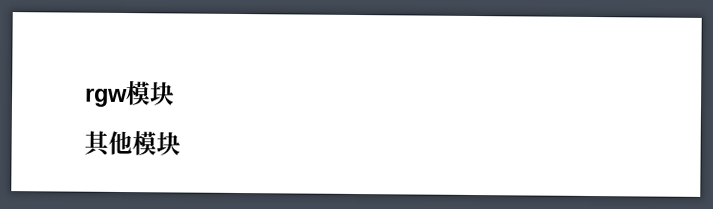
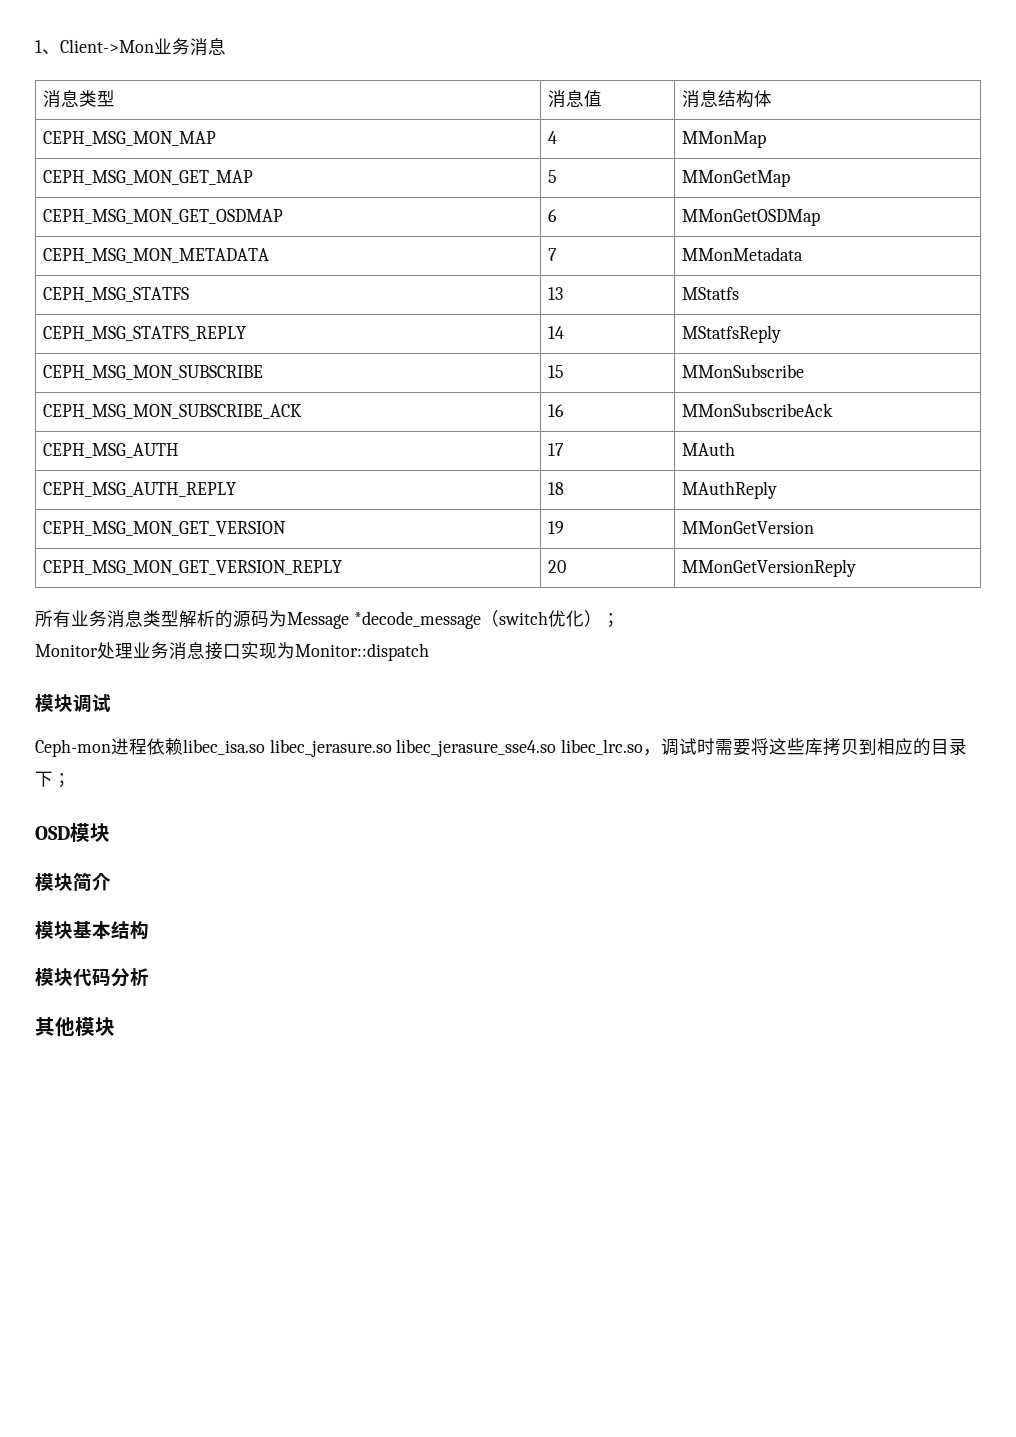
- rgw模块
+ 1、Client->Mon业务消息
+ 消息类型 | 消息值 | 消息结构体
+ CEPH_MSG_MON_MAP | 4 | MMonMap
+ CEPH_MSG_MON_GET_MAP | 5 | MMonGetMap
+ CEPH_MSG_MON_GET_OSDMAP | 6 | MMonGetOSDMap
+ CEPH_MSG_MON_METADATA | 7 | MMonMetadata
+ CEPH_MSG_STATFS | 13 | MStatfs
+ CEPH_MSG_STATFS_REPLY | 14 | MStatfsReply
+ CEPH_MSG_MON_SUBSCRIBE | 15 | MMonSubscribe
+ CEPH_MSG_MON_SUBSCRIBE_ACK | 16 | MMonSubscribeAck
+ CEPH_MSG_AUTH | 17 | MAuth
+ CEPH_MSG_AUTH_REPLY | 18 | MAuthReply
+ CEPH_MSG_MON_GET_VERSION | 19 | MMonGetVersion
+ CEPH_MSG_MON_GET_VERSION_REPLY | 20 | MMonGetVersionReply
+ 所有业务消息类型解析的源码为Message *decode_message（switch优化）；
+ Monitor处理业务消息接口实现为Monitor::dispatch
+ 模块调试
+ Ceph-mon进程依赖libec_isa.so libec_jerasure.so libec_jerasure_sse4.so libec_lrc.so，调试时需要将这些库拷贝到相应的目录下；
+ OSD模块
+ 模块简介
+ 模块基本结构
+ 模块代码分析

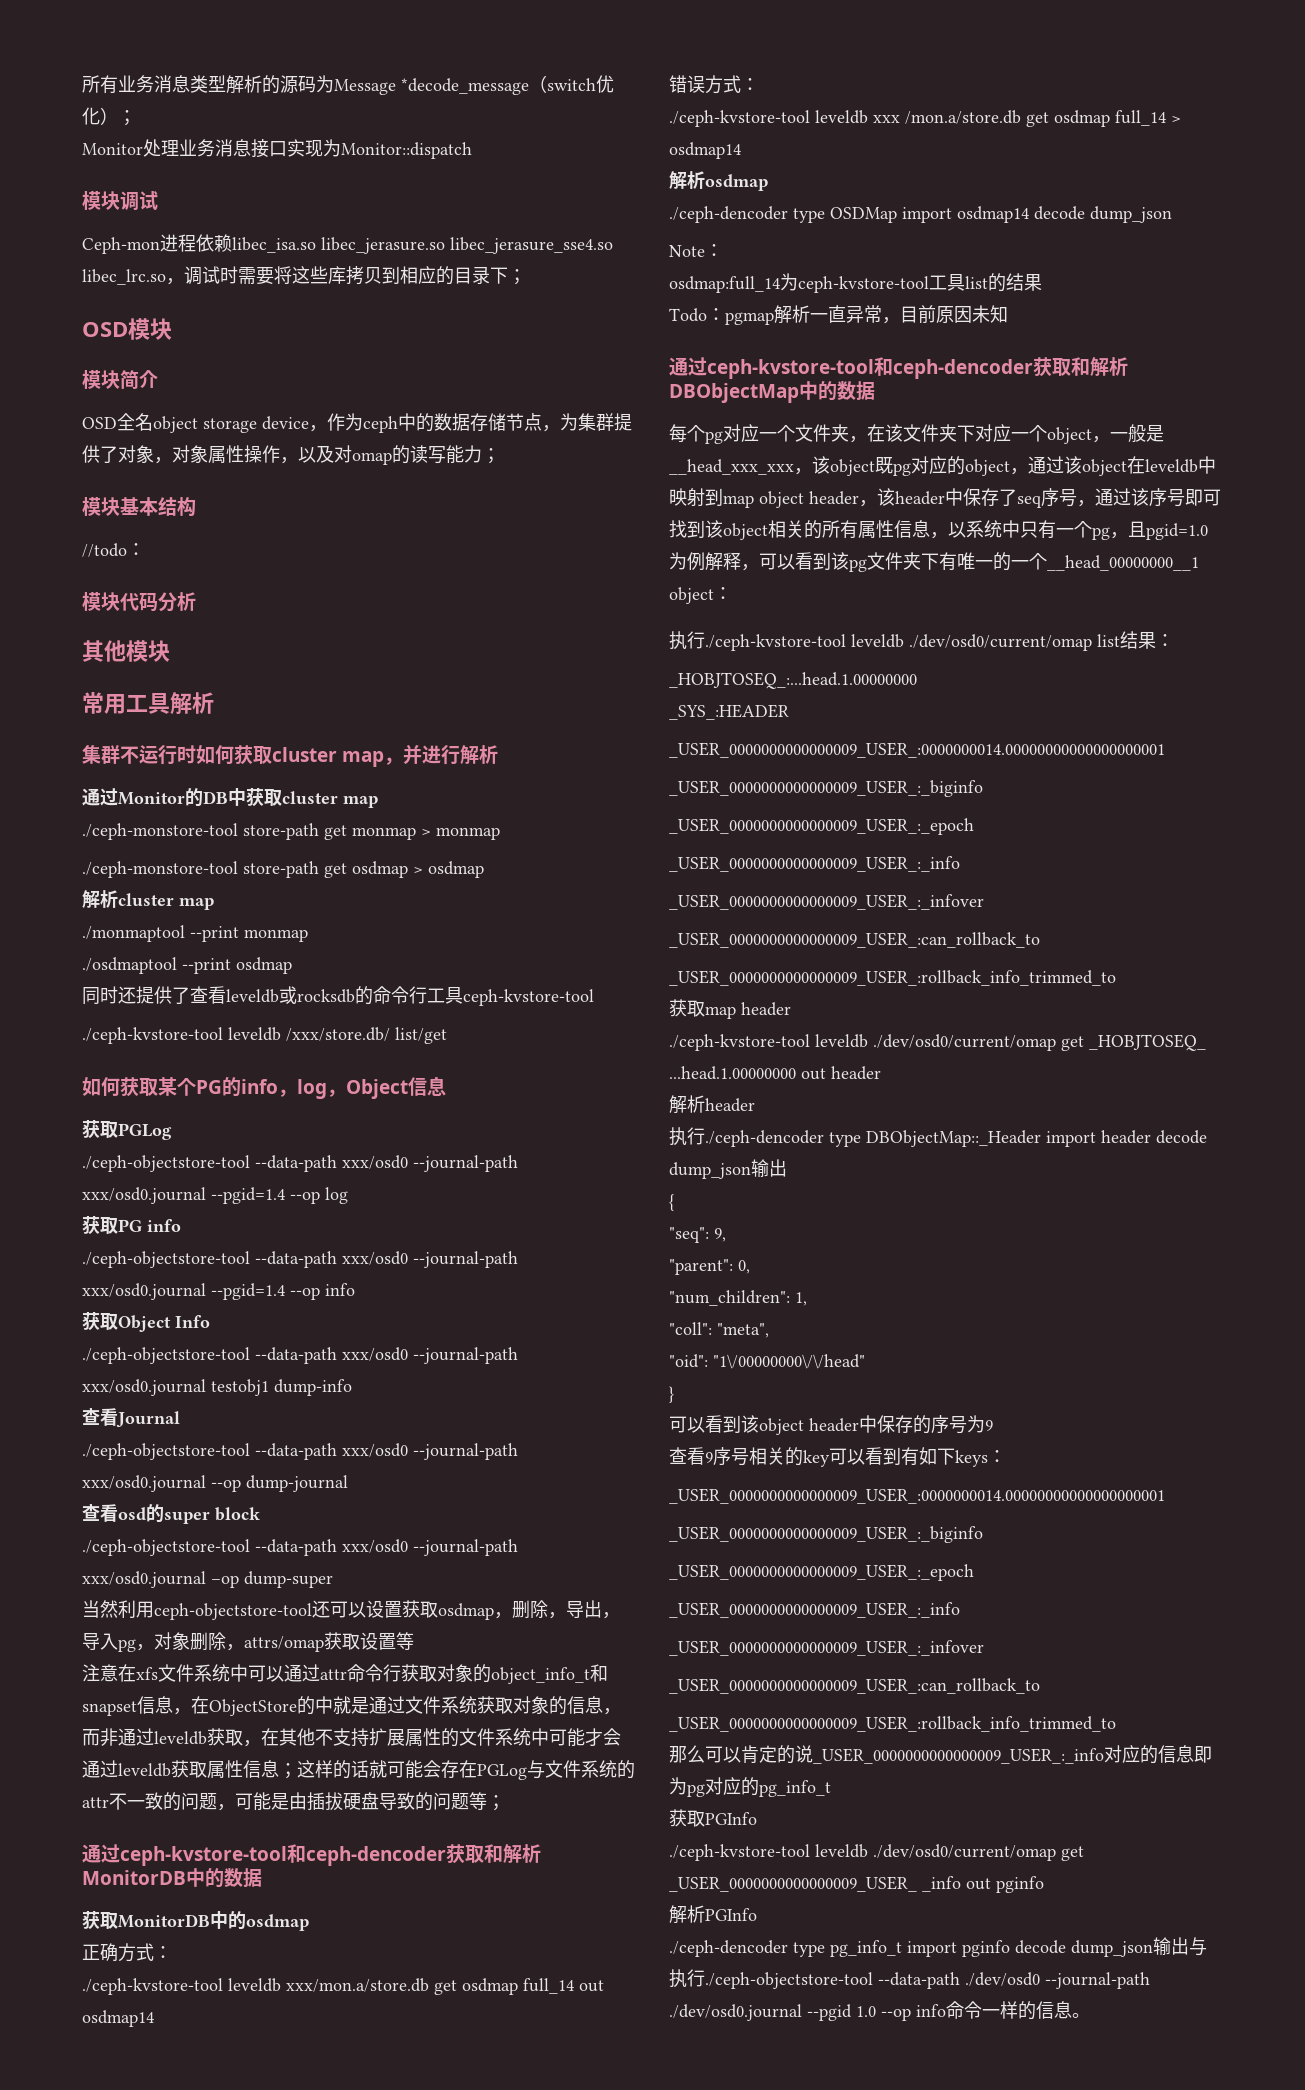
- 1、Client->Mon业务消息
- 消息类型 | 消息值 | 消息结构体
- CEPH_MSG_MON_MAP | 4 | MMonMap
- CEPH_MSG_MON_GET_MAP | 5 | MMonGetMap
- CEPH_MSG_MON_GET_OSDMAP | 6 | MMonGetOSDMap
- CEPH_MSG_MON_METADATA | 7 | MMonMetadata
- CEPH_MSG_STATFS | 13 | MStatfs
- CEPH_MSG_STATFS_REPLY | 14 | MStatfsReply
- CEPH_MSG_MON_SUBSCRIBE | 15 | MMonSubscribe
- CEPH_MSG_MON_SUBSCRIBE_ACK | 16 | MMonSubscribeAck
- CEPH_MSG_AUTH | 17 | MAuth
- CEPH_MSG_AUTH_REPLY | 18 | MAuthReply
- CEPH_MSG_MON_GET_VERSION | 19 | MMonGetVersion
- CEPH_MSG_MON_GET_VERSION_REPLY | 20 | MMonGetVersionReply
+ OSD全名object storage device，作为ceph中的数据存储节点，为集群提供了对象，对象属性操作，以及对omap的读写能力；
+ //todo：
+ 常用工具解析
+ 集群不运行时如何获取cluster map，并进行解析
+ 通过Monitor的DB中获取cluster map
+ ./ceph-monstore-tool store-path get monmap > monmap
+ ./ceph-monstore-tool store-path get osdmap > osdmap
+ 解析cluster map
+ ./monmaptool --print monmap
+ ./osdmaptool --print osdmap
+ 同时还提供了查看leveldb或rocksdb的命令行工具ceph-kvstore-tool
+ ./ceph-kvstore-tool leveldb /xxx/store.db/ list/get
+ 如何获取某个PG的info，log，Object信息
+ 获取PGLog
+ ./ceph-objectstore-tool --data-path xxx/osd0 --journal-path xxx/osd0.journal --pgid=1.4 --op log
+ 获取PG info
+ ./ceph-objectstore-tool --data-path xxx/osd0 --journal-path xxx/osd0.journal --pgid=1.4 --op info
+ 获取Object Info
+ ./ceph-objectstore-tool --data-path xxx/osd0 --journal-path xxx/osd0.journal testobj1 dump-info
+ 查看Journal
+ ./ceph-objectstore-tool --data-path xxx/osd0 --journal-path xxx/osd0.journal --op dump-journal
+ 查看osd的super block
+ ./ceph-objectstore-tool --data-path xxx/osd0 --journal-path xxx/osd0.journal –op dump-super
+ 当然利用ceph-objectstore-tool还可以设置获取osdmap，删除，导出，导入pg，对象删除，attrs/omap获取设置等
+ 注意在xfs文件系统中可以通过attr命令行获取对象的object_info_t和snapset信息，在ObjectStore的中就是通过文件系统获取对象的信息，而非通过leveldb获取，在其他不支持扩展属性的文件系统中可能才会通过leveldb获取属性信息；这样的话就可能会存在PGLog与文件系统的attr不一致的问题，可能是由插拔硬盘导致的问题等；
+ 通过ceph-kvstore-tool和ceph-dencoder获取和解析MonitorDB中的数据
+ 获取MonitorDB中的osdmap
+ 正确方式：
+ ./ceph-kvstore-tool leveldb xxx/mon.a/store.db get osdmap full_14 out osdmap14
+ 错误方式：
+ ./ceph-kvstore-tool leveldb xxx /mon.a/store.db get osdmap full_14 > osdmap14
+ 解析osdmap
+ ./ceph-dencoder type OSDMap import osdmap14 decode dump_json
+ Note：
+ osdmap:full_14为ceph-kvstore-tool工具list的结果
+ Todo：pgmap解析一直异常，目前原因未知
+ 通过ceph-kvstore-tool和ceph-dencoder获取和解析DBObjectMap中的数据
+ 每个pg对应一个文件夹，在该文件夹下对应一个object，一般是__head_xxx_xxx，该object既pg对应的object，通过该object在leveldb中映射到map object header，该header中保存了seq序号，通过该序号即可找到该object相关的所有属性信息，以系统中只有一个pg，且pgid=1.0为例解释，可以看到该pg文件夹下有唯一的一个__head_00000000__1 object：
+ 执行./ceph-kvstore-tool leveldb ./dev/osd0/current/omap list结果：
+ _HOBJTOSEQ_:...head.1.00000000
+ _SYS_:HEADER
+ _USER_0000000000000009_USER_:0000000014.00000000000000000001
+ _USER_0000000000000009_USER_:_biginfo
+ _USER_0000000000000009_USER_:_epoch
+ _USER_0000000000000009_USER_:_info
+ _USER_0000000000000009_USER_:_infover
+ _USER_0000000000000009_USER_:can_rollback_to
+ _USER_0000000000000009_USER_:rollback_info_trimmed_to
+ 获取map header
+ ./ceph-kvstore-tool leveldb ./dev/osd0/current/omap get _HOBJTOSEQ_ ...head.1.00000000 out header
+ 解析header
+ 执行./ceph-dencoder type DBObjectMap::_Header import header decode dump_json输出
+ {
+ "seq": 9,
+ "parent": 0,
+ "num_children": 1,
+ "coll": "meta",
+ "oid": "1\/00000000\/\/head"
+ }
+ 可以看到该object header中保存的序号为9
+ 查看9序号相关的key可以看到有如下keys：
+ _USER_0000000000000009_USER_:0000000014.00000000000000000001
+ _USER_0000000000000009_USER_:_biginfo
+ _USER_0000000000000009_USER_:_epoch
+ _USER_0000000000000009_USER_:_info
+ _USER_0000000000000009_USER_:_infover
+ _USER_0000000000000009_USER_:can_rollback_to
+ _USER_0000000000000009_USER_:rollback_info_trimmed_to
+ 那么可以肯定的说_USER_0000000000000009_USER_:_info对应的信息即为pg对应的pg_info_t
+ 获取PGInfo
+ ./ceph-kvstore-tool leveldb ./dev/osd0/current/omap get _USER_0000000000000009_USER_ _info out pginfo
+ 解析PGInfo
+ ./ceph-dencoder type pg_info_t import pginfo decode dump_json输出与执行./ceph-objectstore-tool --data-path ./dev/osd0 --journal-path ./dev/osd0.journal --pgid 1.0 --op info命令一样的信息。

